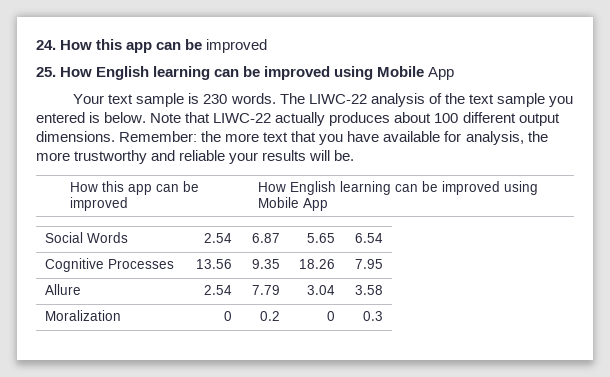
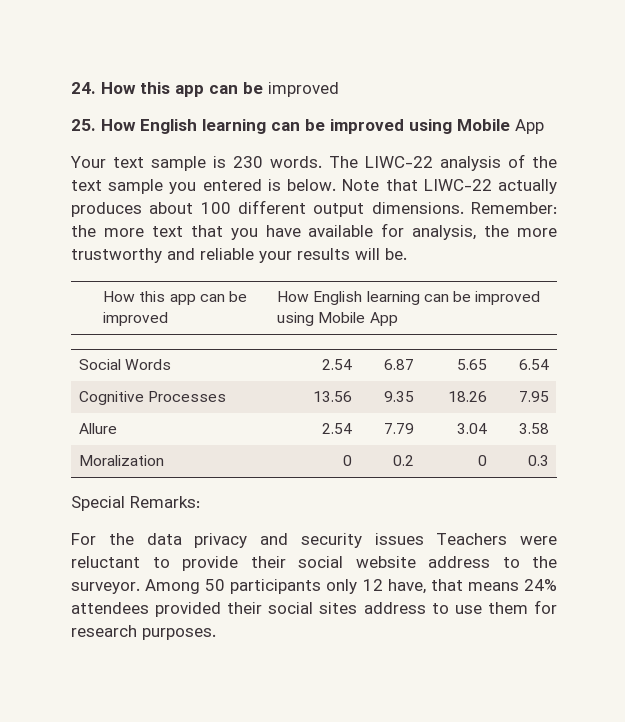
+ Special Remarks:
+ For the data privacy and security issues Teachers were reluctant to provide their social website address to the surveyor. Among 50 participants only 12 have, that means 24% attendees provided their social sites address to use them for research purposes.

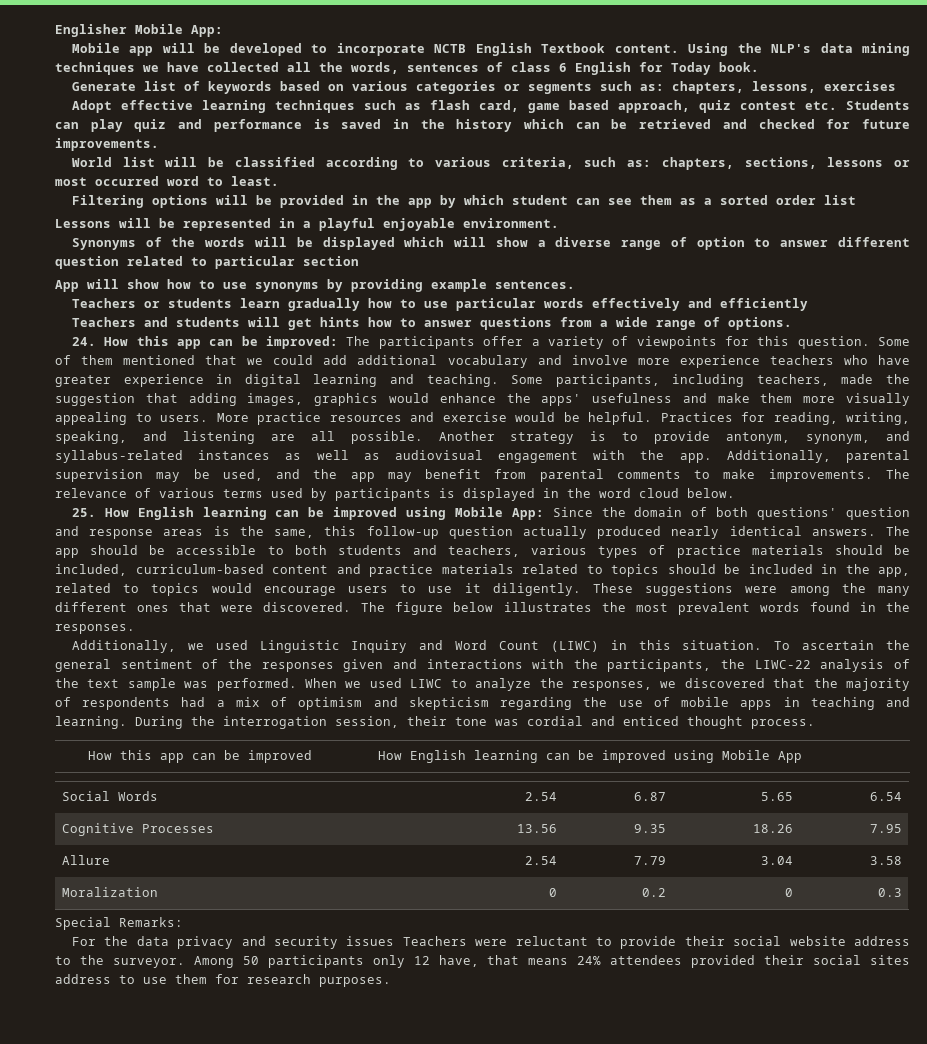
+ Englisher Mobile App:
+ Mobile app will be developed to incorporate NCTB English Textbook content. Using the NLP's data mining techniques we have collected all the words, sentences of class 6 English for Today book.
+ Generate list of keywords based on various categories or segments such as: chapters, lessons, exercises
+ Adopt effective learning techniques such as flash card, game based approach, quiz contest etc. Students can play quiz and performance is saved in the history which can be retrieved and checked for future improvements.
+ World list will be classified according to various criteria, such as: chapters, sections, lessons or most occurred word to least.
+ Filtering options will be provided in the app by which student can see them as a sorted order list
+ Lessons will be represented in a playful enjoyable environment.
+ Synonyms of the words will be displayed which will show a diverse range of option to answer different question related to particular section
+ App will show how to use synonyms by providing example sentences.
+ Teachers or students learn gradually how to use particular words effectively and efficiently
+ Teachers and students will get hints how to answer questions from a wide range of options.
- 24. How this app can be improved
+ 24. How this app can be improved: The participants offer a variety of viewpoints for this question. Some of them mentioned that we could add additional vocabulary and involve more experience teachers who have greater experience in digital learning and teaching. Some participants, including teachers, made the suggestion that adding images, graphics would enhance the apps' usefulness and make them more visually appealing to users. More practice resources and exercise would be helpful. Practices for reading, writing, speaking, and listening are all possible. Another strategy is to provide antonym, synonym, and syllabus-related instances as well as audiovisual engagement with the app. Additionally, parental supervision may be used, and the app may benefit from parental comments to make improvements. The relevance of various terms used by participants is displayed in the word cloud below.
- 25. How English learning can be improved using Mobile App
- Your text sample is 230 words. The LIWC-22 analysis of the text sample you entered is below. Note that LIWC-22 actually produces about 100 different output dimensions. Remember: the more text that you have available for analysis, the more trustworthy and reliable your results will be.
+ 25. How English learning can be improved using Mobile App: Since the domain of both questions' question and response areas is the same, this follow-up question actually produced nearly identical answers. The app should be accessible to both students and teachers, various types of practice materials should be included, curriculum-based content and practice materials related to topics should be included in the app, related to topics would encourage users to use it diligently. These suggestions were among the many different ones that were discovered. The figure below illustrates the most prevalent words found in the responses.
+ Additionally, we used Linguistic Inquiry and Word Count (LIWC) in this situation. To ascertain the general sentiment of the responses given and interactions with the participants, the LIWC-22 analysis of the text sample was performed. When we used LIWC to analyze the responses, we discovered that the majority of respondents had a mix of optimism and skepticism regarding the use of mobile apps in teaching and learning. During the interrogation session, their tone was cordial and enticed thought process.

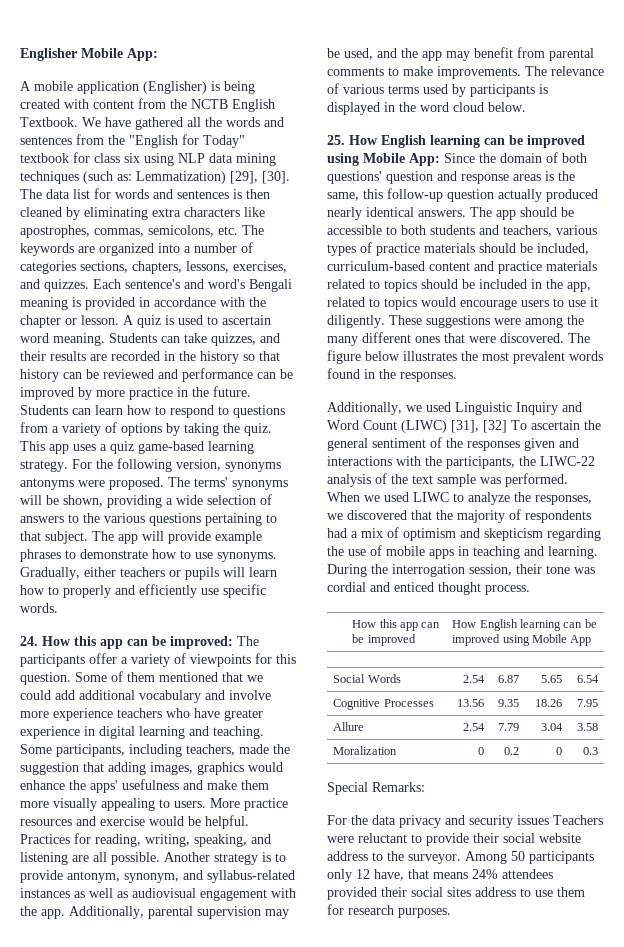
- Mobile app will be developed to incorporate NCTB English Textbook content. Using the NLP's data mining techniques we have collected all the words, sentences of class 6 English for Today book.
- Generate list of keywords based on various categories or segments such as: chapters, lessons, exercises
- Adopt effective learning techniques such as flash card, game based approach, quiz contest etc. Students can play quiz and performance is saved in the history which can be retrieved and checked for future improvements.
- World list will be classified according to various criteria, such as: chapters, sections, lessons or most occurred word to least.
- Filtering options will be provided in the app by which student can see them as a sorted order list
- Lessons will be represented in a playful enjoyable environment.
- Synonyms of the words will be displayed which will show a diverse range of option to answer different question related to particular section
- App will show how to use synonyms by providing example sentences.
- Teachers or students learn gradually how to use particular words effectively and efficiently
- Teachers and students will get hints how to answer questions from a wide range of options.
+ A mobile application (Englisher) is being created with content from the NCTB English Textbook. We have gathered all the words and sentences from the "English for Today" textbook for class six using NLP data mining techniques (such as: Lemmatization) [29], [30]. The data list for words and sentences is then cleaned by eliminating extra characters like apostrophes, commas, semicolons, etc. The keywords are organized into a number of categories sections, chapters, lessons, exercises, and quizzes. Each sentence's and word's Bengali meaning is provided in accordance with the chapter or lesson. A quiz is used to ascertain word meaning. Students can take quizzes, and their results are recorded in the history so that history can be reviewed and performance can be improved by more practice in the future. Students can learn how to respond to questions from a variety of options by taking the quiz. This app uses a quiz game-based learning strategy. For the following version, synonyms antonyms were proposed. The terms' synonyms will be shown, providing a wide selection of answers to the various questions pertaining to that subject. The app will provide example phrases to demonstrate how to use synonyms. Gradually, either teachers or pupils will learn how to properly and efficiently use specific words.
- Additionally, we used Linguistic Inquiry and Word Count (LIWC) in this situation. To ascertain the general sentiment of the responses given and interactions with the participants, the LIWC-22 analysis of the text sample was performed.
+ Additionally, we used Linguistic Inquiry and Word Count (LIWC) [31], [32] To ascertain the general sentiment of the responses given and interactions with the participants, the LIWC-22 analysis of the text sample was performed.

